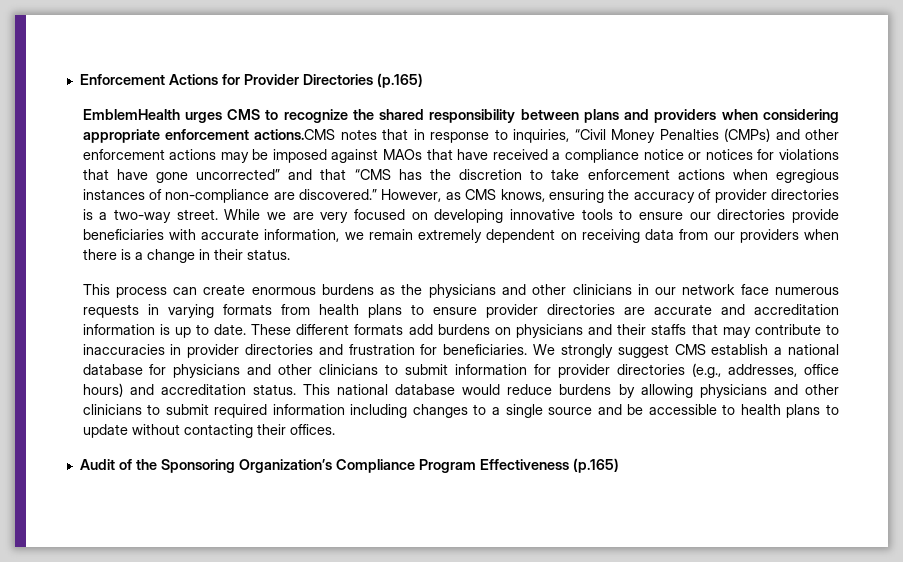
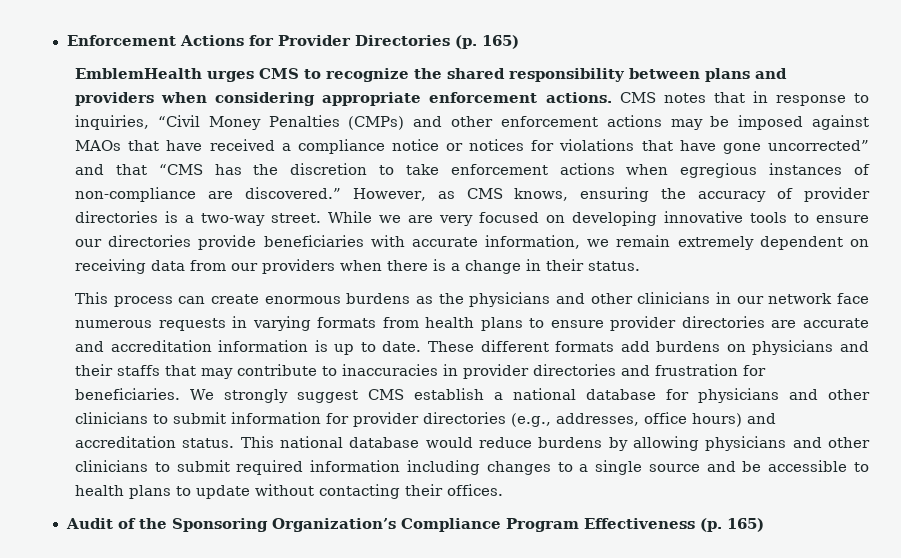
- Enforcement Actions for Provider Directories (p.165)
+ Enforcement Actions for Provider Directories (p. 165)
- EmblemHealth urges CMS to recognize the shared responsibility between plans and providers when considering appropriate enforcement actions.CMS notes that in response to inquiries, “Civil Money Penalties (CMPs) and other enforcement actions may be imposed against MAOs that have received a compliance notice or notices for violations that have gone uncorrected” and that “CMS has the discretion to take enforcement actions when egregious instances of non-compliance are discovered.”
+ EmblemHealth urges CMS to recognize the shared responsibility between plans and providers when considering appropriate enforcement actions. CMS notes that in response to inquiries, “Civil Money Penalties (CMPs) and other enforcement actions may be imposed against MAOs that have received a compliance notice or notices for violations that have gone uncorrected” and that “CMS has the discretion to take enforcement actions when egregious instances of non-compliance are discovered.”
- Audit of the Sponsoring Organization’s Compliance Program Effectiveness (p.165)
+ Audit of the Sponsoring Organization’s Compliance Program Effectiveness (p. 165)

